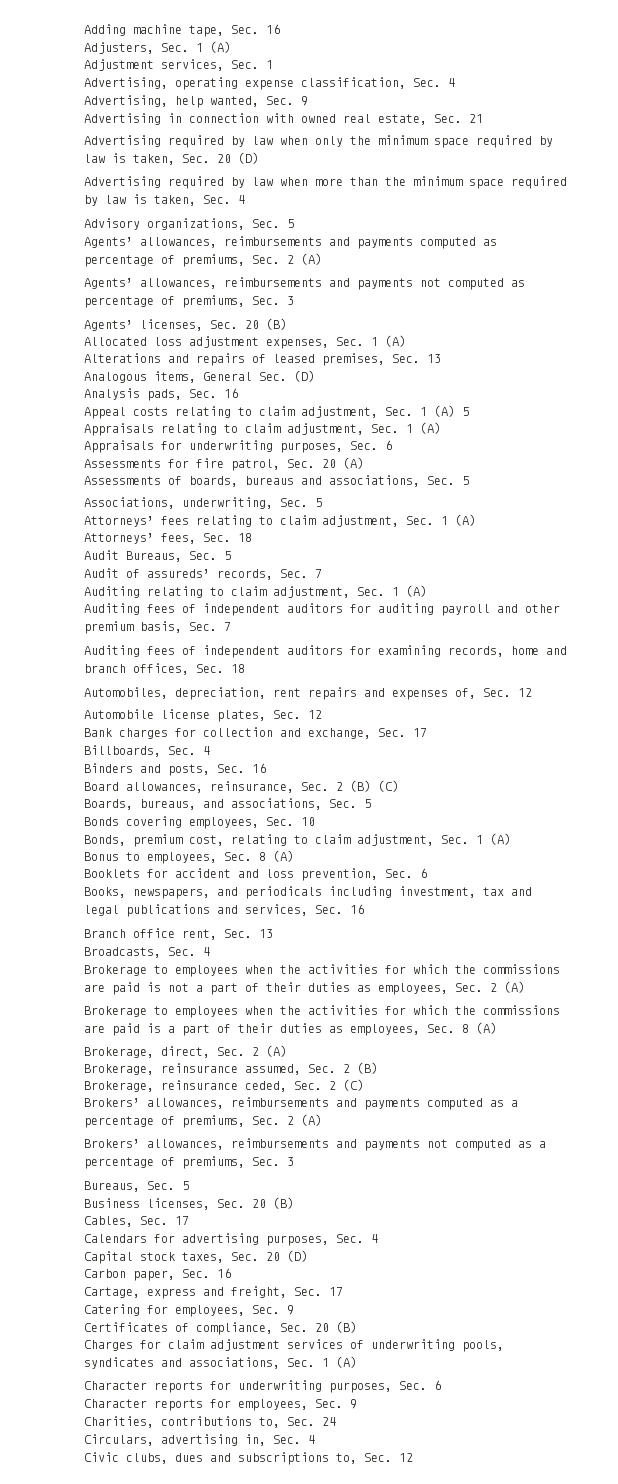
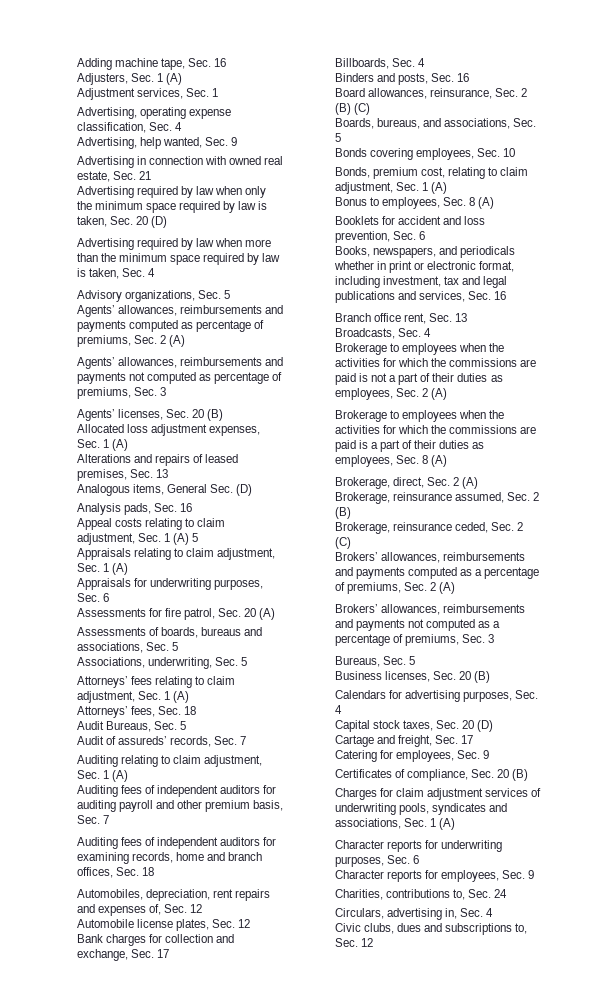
- Books, newspapers, and periodicals including investment, tax and legal publications and services, Sec. 16
+ Books, newspapers, and periodicals whether in print or electronic format, including investment, tax and legal publications and services, Sec. 16
- Cables, Sec. 17
- Carbon paper, Sec. 16
- Cartage, express and freight, Sec. 17
+ Cartage and freight, Sec. 17

